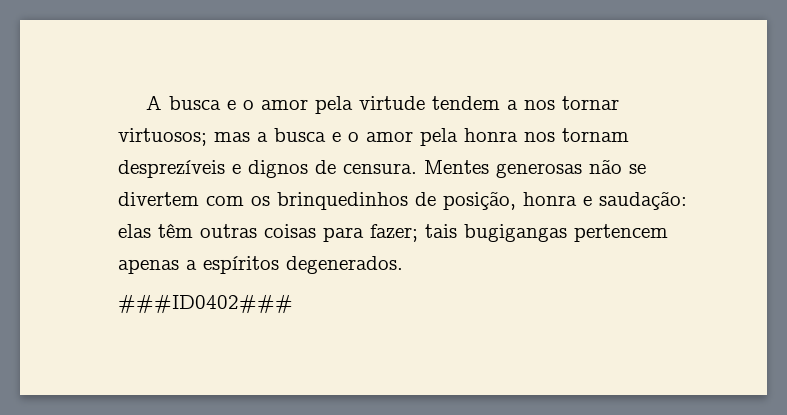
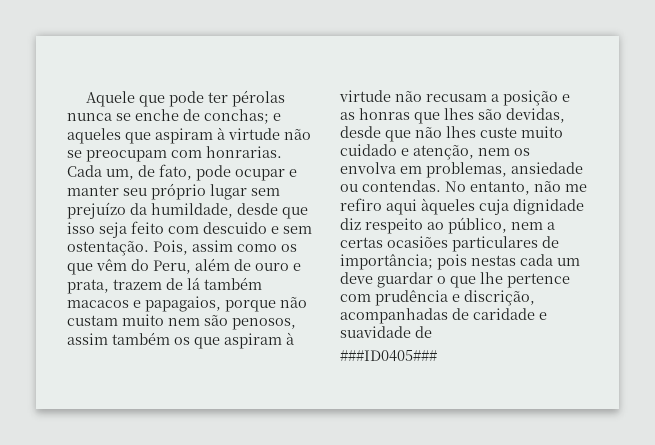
- A busca e o amor pela virtude tendem a nos tornar virtuosos; mas a busca e o amor pela honra nos tornam desprezíveis e dignos de censura. Mentes generosas não se divertem com os brinquedinhos de posição, honra e saudação: elas têm outras coisas para fazer; tais bugigangas pertencem apenas a espíritos degenerados.
- ###ID0402###
+ Aquele que pode ter pérolas nunca se enche de conchas; e aqueles que aspiram à virtude não se preocupam com honrarias. Cada um, de fato, pode ocupar e manter seu próprio lugar sem prejuízo da humildade, desde que isso seja feito com descuido e sem ostentação. Pois, assim como os que vêm do Peru, além de ouro e prata, trazem de lá também macacos e papagaios, porque não custam muito nem são penosos, assim também os que aspiram à virtude não recusam a posição e as honras que lhes são devidas, desde que não lhes custe muito cuidado e atenção, nem os envolva em problemas, ansiedade ou contendas. No entanto, não me refiro aqui àqueles cuja dignidade diz respeito ao público, nem a certas ocasiões particulares de importância; pois nestas cada um deve guardar o que lhe pertence com prudência e discrição, acompanhadas de caridade e suavidade de
+ ###ID0405###

